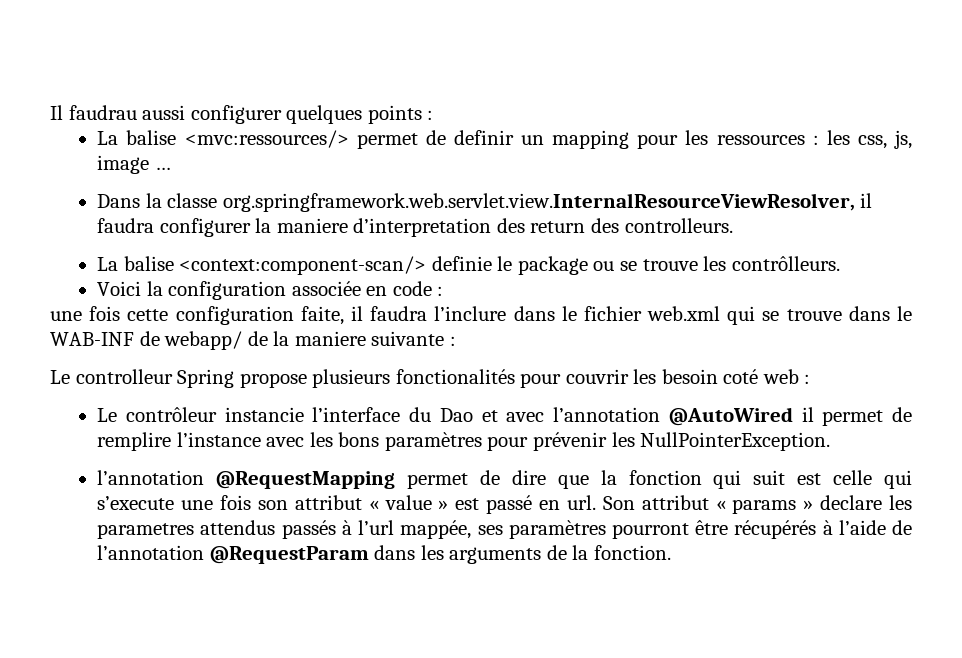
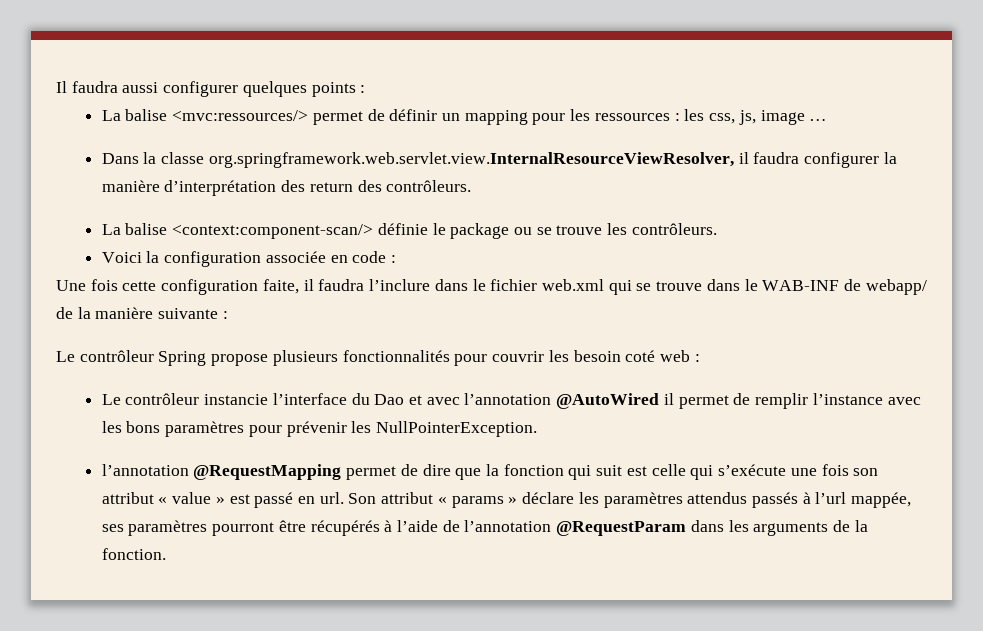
- Il faudrau aussi configurer quelques points :
+ Il faudra aussi configurer quelques points :
- La balise <mvc:ressources/> permet de definir un mapping pour les ressources : les css, js, image …
+ La balise <mvc:ressources/> permet de définir un mapping pour les ressources : les css, js, image …
- Dans la classe org.springframework.web.servlet.view.InternalResourceViewResolver, il faudra configurer la maniere d’interpretation des return des controlleurs.
+ Dans la classe org.springframework.web.servlet.view.InternalResourceViewResolver, il faudra configurer la manière d’interprétation des return des contrôleurs.
- La balise <context:component-scan/> definie le package ou se trouve les contrôlleurs.
+ La balise <context:component-scan/> définie le package ou se trouve les contrôleurs.
- une fois cette configuration faite, il faudra l’inclure dans le fichier web.xml qui se trouve dans le WAB-INF de webapp/ de la maniere suivante :
+ Une fois cette configuration faite, il faudra l’inclure dans le fichier web.xml qui se trouve dans le WAB-INF de webapp/ de la manière suivante :
- Le controlleur Spring propose plusieurs fonctionalités pour couvrir les besoin coté web :
+ Le contrôleur Spring propose plusieurs fonctionnalités pour couvrir les besoin coté web :
- Le contrôleur instancie l’interface du Dao et avec l’annotation @AutoWired il permet de remplire l’instance avec les bons paramètres pour prévenir les NullPointerException.
+ Le contrôleur instancie l’interface du Dao et avec l’annotation @AutoWired il permet de remplir l’instance avec les bons paramètres pour prévenir les NullPointerException.
- l’annotation @RequestMapping permet de dire que la fonction qui suit est celle qui s’execute une fois son attribut « value » est passé en url.
+ l’annotation @RequestMapping permet de dire que la fonction qui suit est celle qui s’exécute une fois son attribut « value » est passé en url.
- Son attribut « params » declare les parametres attendus passés à l’url mappée, ses paramètres pourront être récupérés à l’aide de l’annotation @RequestParam dans les arguments de la fonction.
+ Son attribut « params » déclare les paramètres attendus passés à l’url mappée, ses paramètres pourront être récupérés à l’aide de l’annotation @RequestParam dans les arguments de la fonction.

